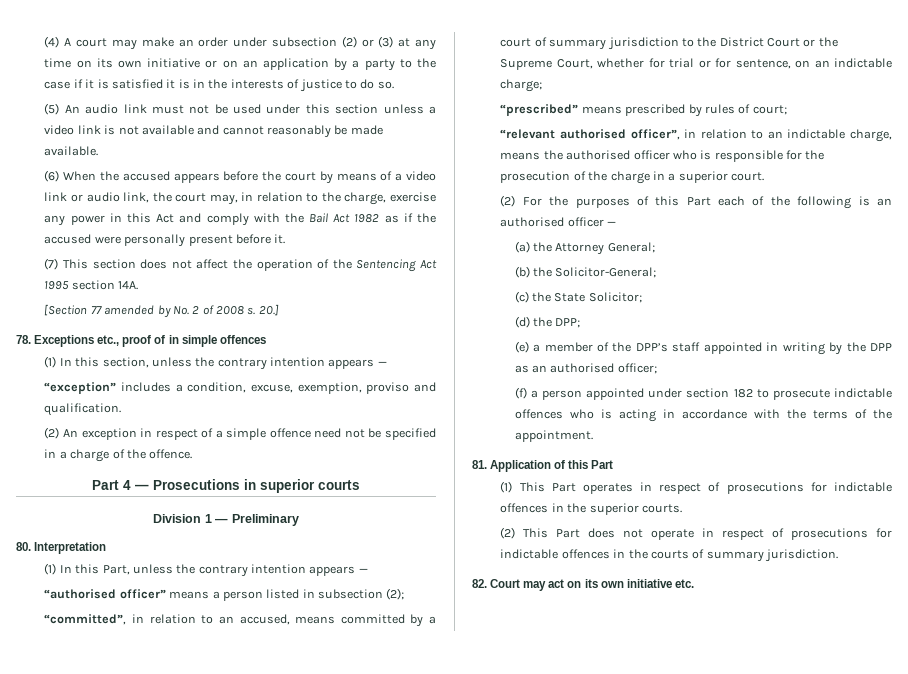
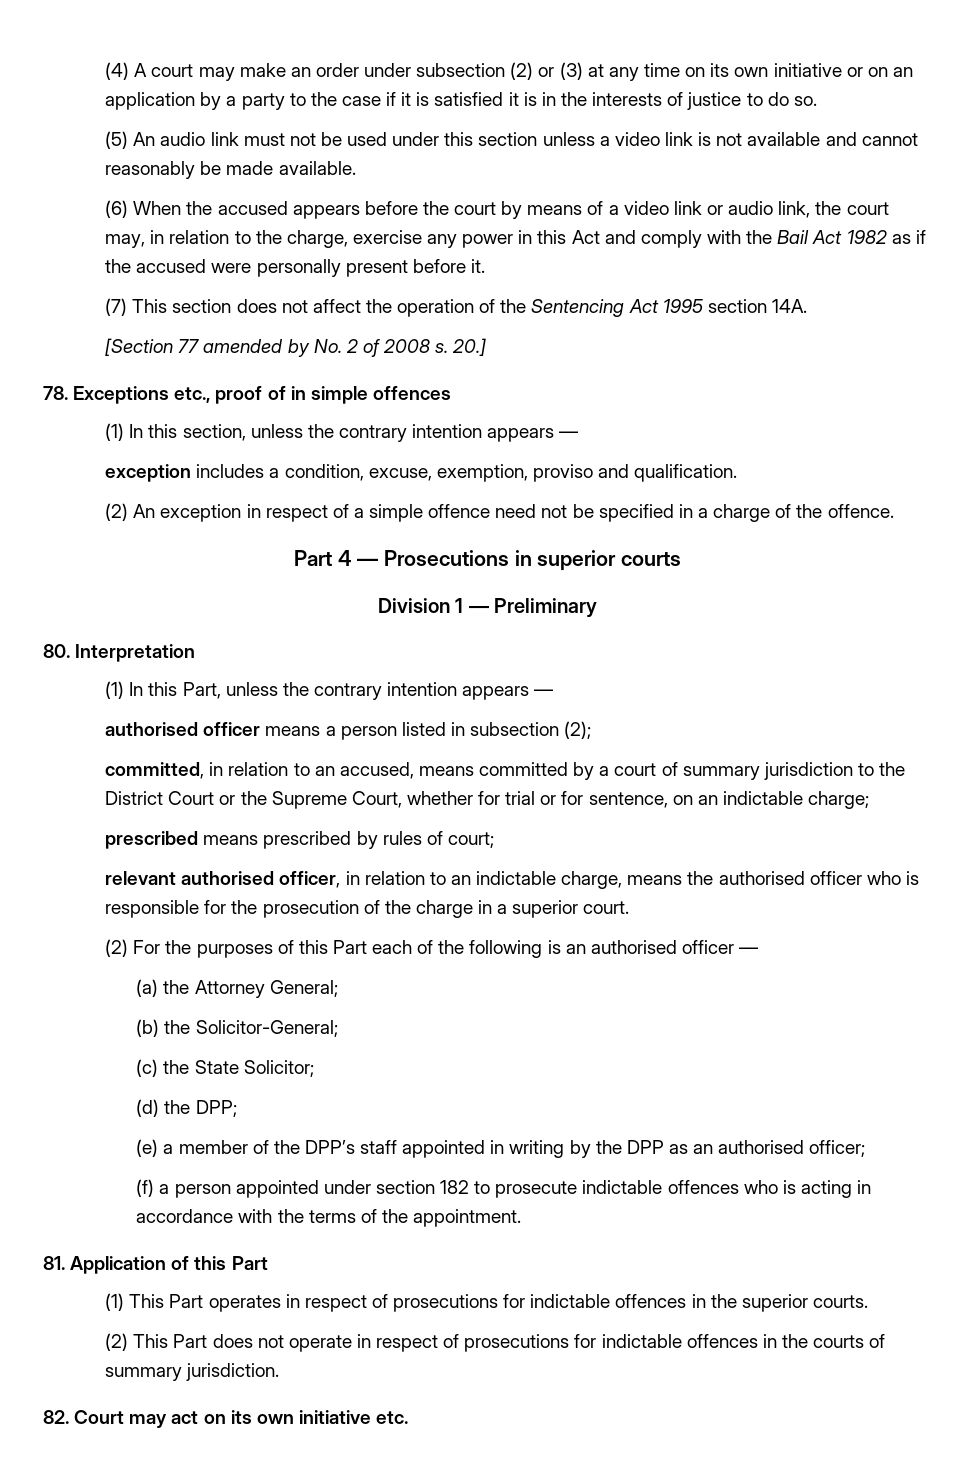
- “exception” includes a condition, excuse, exemption, proviso and qualification.
+ exception includes a condition, excuse, exemption, proviso and qualification.
- “authorised officer” means a person listed in subsection (2);
+ authorised officer means a person listed in subsection (2);
- “committed”, in relation to an accused, means committed by a court of summary jurisdiction to the District Court or the Supreme Court, whether for trial or for sentence, on an indictable charge;
+ committed, in relation to an accused, means committed by a court of summary jurisdiction to the District Court or the Supreme Court, whether for trial or for sentence, on an indictable charge;
- “prescribed” means prescribed by rules of court;
+ prescribed means prescribed by rules of court;
- “relevant authorised officer”, in relation to an indictable charge, means the authorised officer who is responsible for the prosecution of the charge in a superior court.
+ relevant authorised officer, in relation to an indictable charge, means the authorised officer who is responsible for the prosecution of the charge in a superior court.

